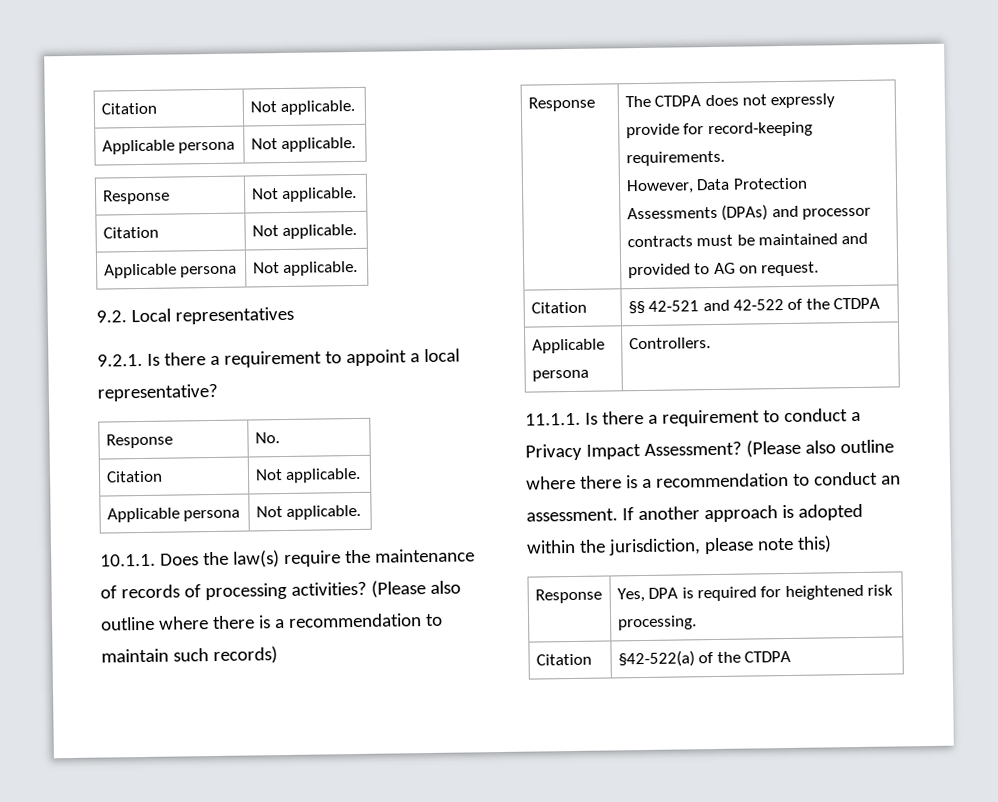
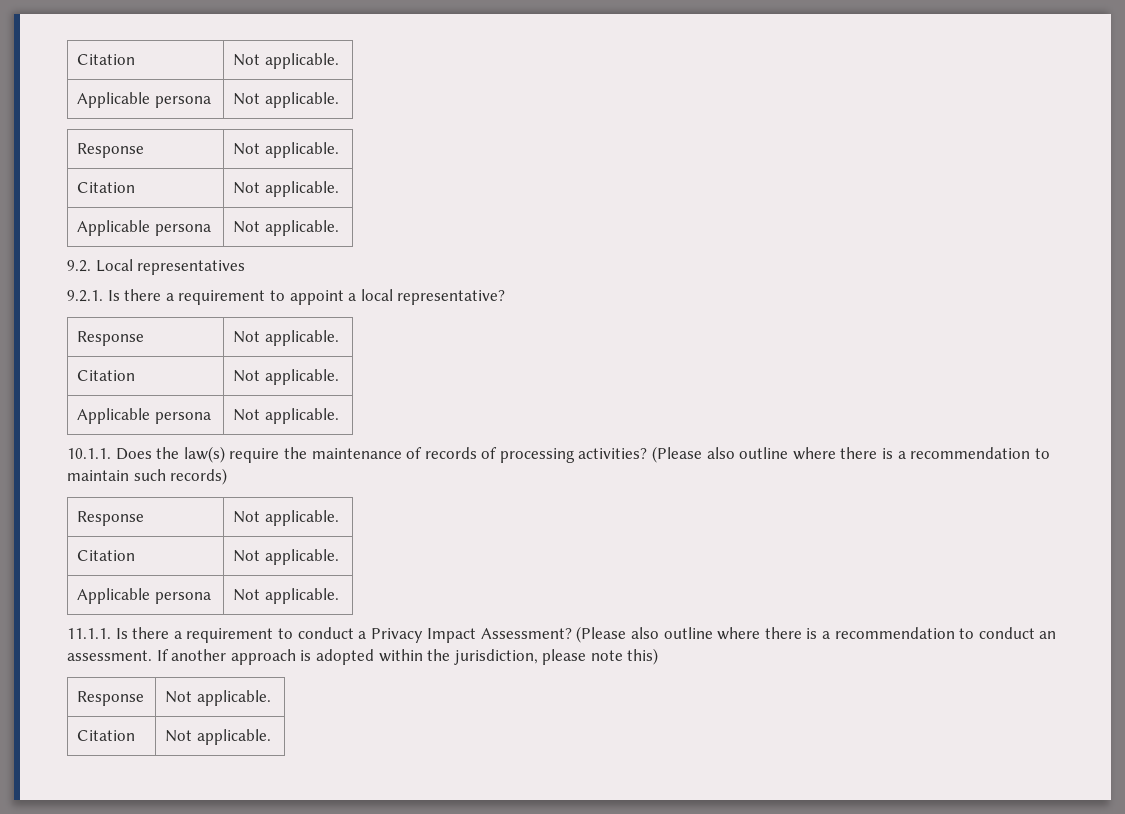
  9.2.1. Is there a requirement to appoint a local representative?
- Response | No.
+ Response | Not applicable.
  (Please also outline where there is a recommendation to maintain such records)
- Response | The CTDPA does not expressly provide for record-keeping requirements.
- However, Data Protection Assessments (DPAs) and processor contracts must be maintained and provided to AG on request.
- Citation | §§ 42‑521 and 42‑522 of the CTDPA
- Applicable persona | Controllers.
+ Response | Not applicable.
+ Citation | Not applicable.
+ Applicable persona | Not applicable.
  If another approach is adopted within the jurisdiction, please note this)
- Response | Yes, DPA is required for heightened risk processing.
- Citation | §42‑522(a) of the CTDPA
+ Response | Not applicable.
+ Citation | Not applicable.

